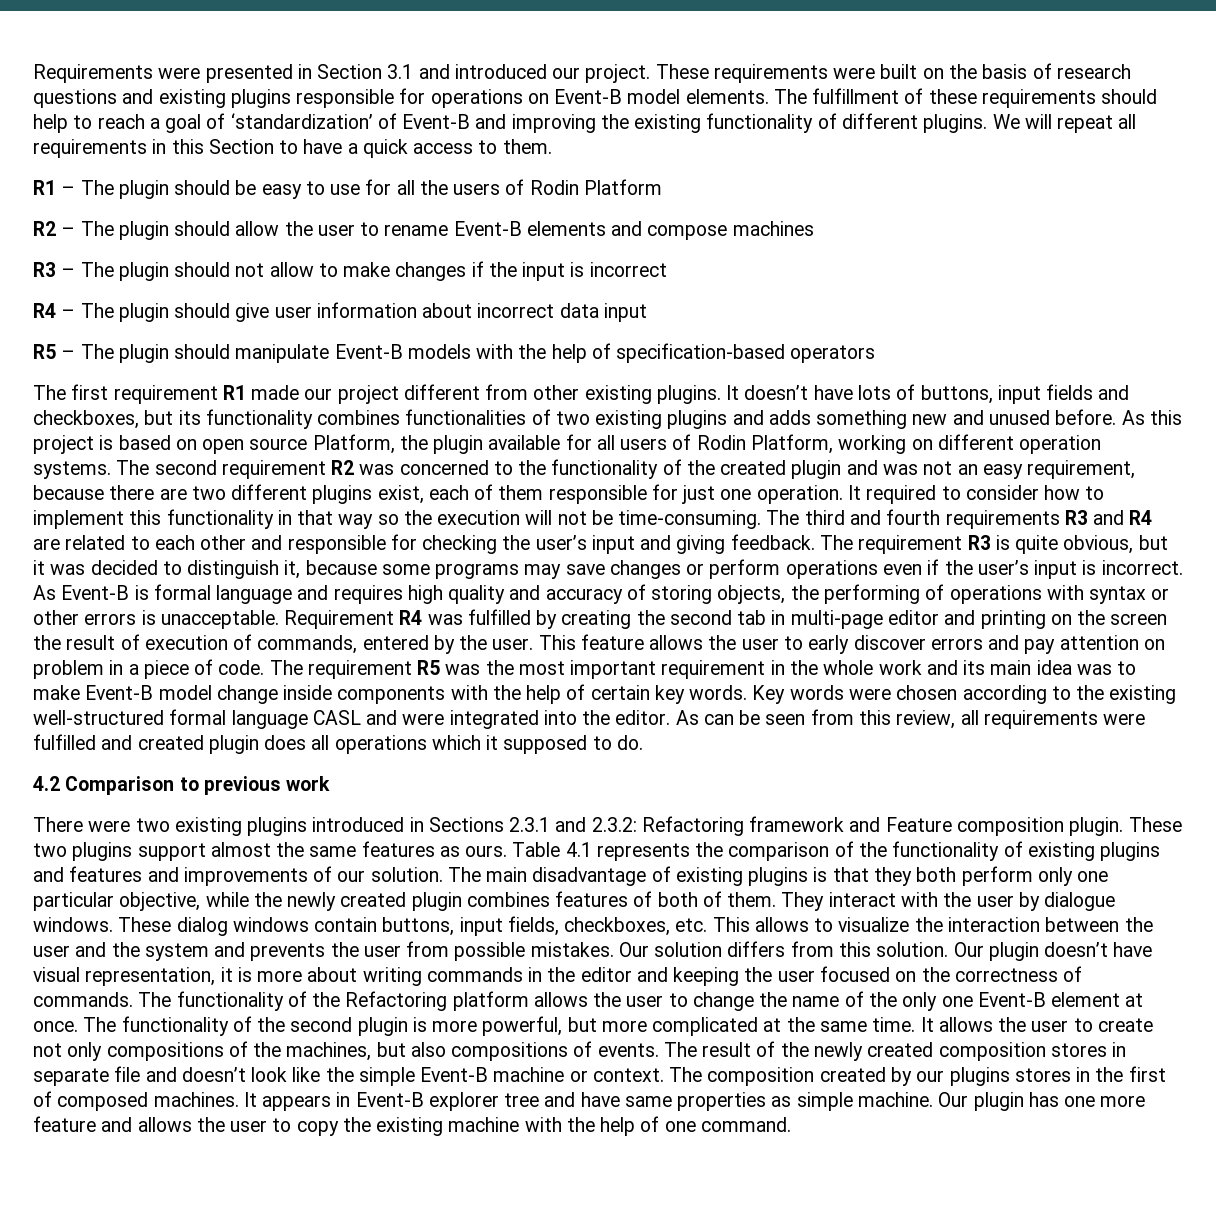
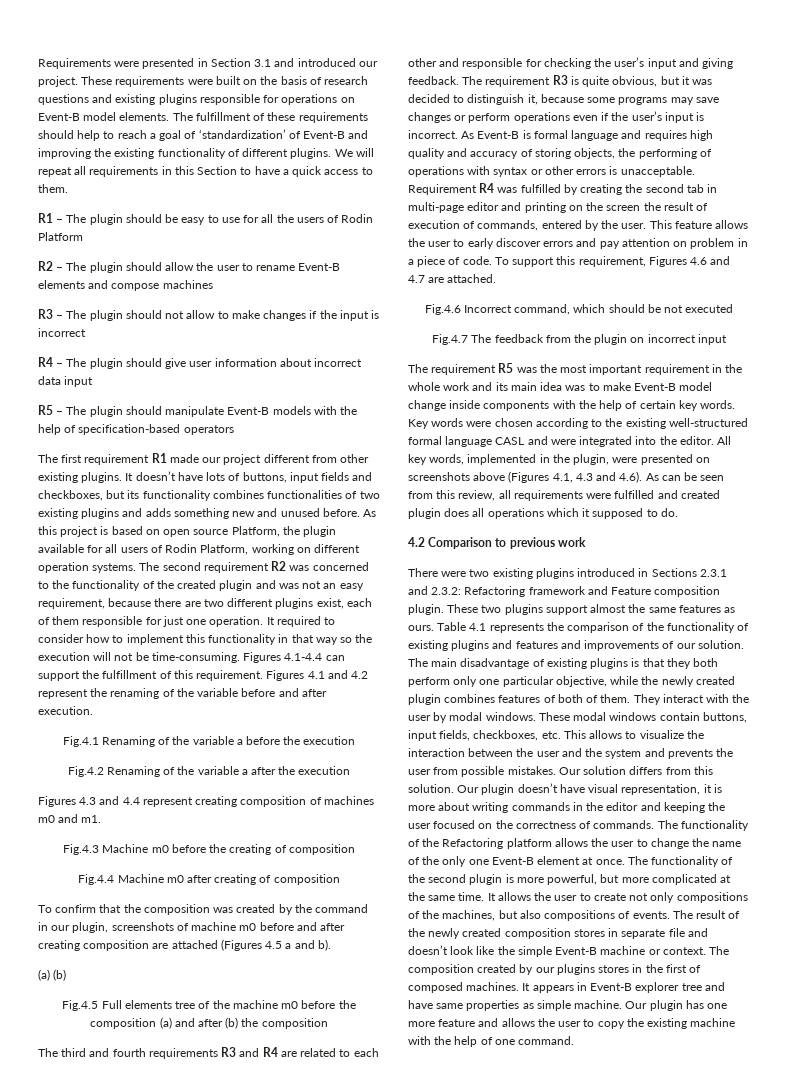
- It required to consider how to implement this functionality in that way so the execution will not be time-consuming. The third and fourth requirements R3 and R4 are related to each other and responsible for checking the user’s input and giving feedback.
+ It required to consider how to implement this functionality in that way so the execution will not be time-consuming. Figures 4.1-4.4 can support the fulfillment of this requirement. Figures 4.1 and 4.2 represent the renaming of the variable before and after execution.
+ Fig.4.1 Renaming of the variable a before the execution
+ Fig.4.2 Renaming of the variable a after the execution
+ Figures 4.3 and 4.4 represent creating composition of machines m0 and m1.
+ Fig.4.3 Machine m0 before the creating of composition
+ Fig.4.4 Machine m0 after creating of composition
+ To confirm that the composition was created by the command in our plugin, screenshots of machine m0 before and after creating composition are attached (Figures 4.5 a and b).
+ (a) (b)
+ Fig.4.5 Full elements tree of the machine m0 before the composition (a) and after (b) the composition
+ The third and fourth requirements R3 and R4 are related to each other and responsible for checking the user’s input and giving feedback.
- This feature allows the user to early discover errors and pay attention on problem in a piece of code. The requirement R5 was the most important requirement in the whole work and its main idea was to make Event-B model change inside components with the help of certain key words.
+ This feature allows the user to early discover errors and pay attention on problem in a piece of code. To support this requirement, Figures 4.6 and 4.7 are attached.
+ Fig.4.6 Incorrect command, which should be not executed
+ Fig.4.7 The feedback from the plugin on incorrect input
+ The requirement R5 was the most important requirement in the whole work and its main idea was to make Event-B model change inside components with the help of certain key words.
- As can be seen from this review, all requirements were fulfilled and created plugin does all operations which it supposed to do.
+ All key words, implemented in the plugin, were presented on screenshots above (Figures 4.1, 4.3 and 4.6). As can be seen from this review, all requirements were fulfilled and created plugin does all operations which it supposed to do.
- They interact with the user by dialogue windows.
+ They interact with the user by modal windows.
- These dialog windows contain buttons, input fields, checkboxes, etc. This allows to visualize the interaction between the user and the system and prevents the user from possible mistakes.
+ These modal windows contain buttons, input fields, checkboxes, etc. This allows to visualize the interaction between the user and the system and prevents the user from possible mistakes.

